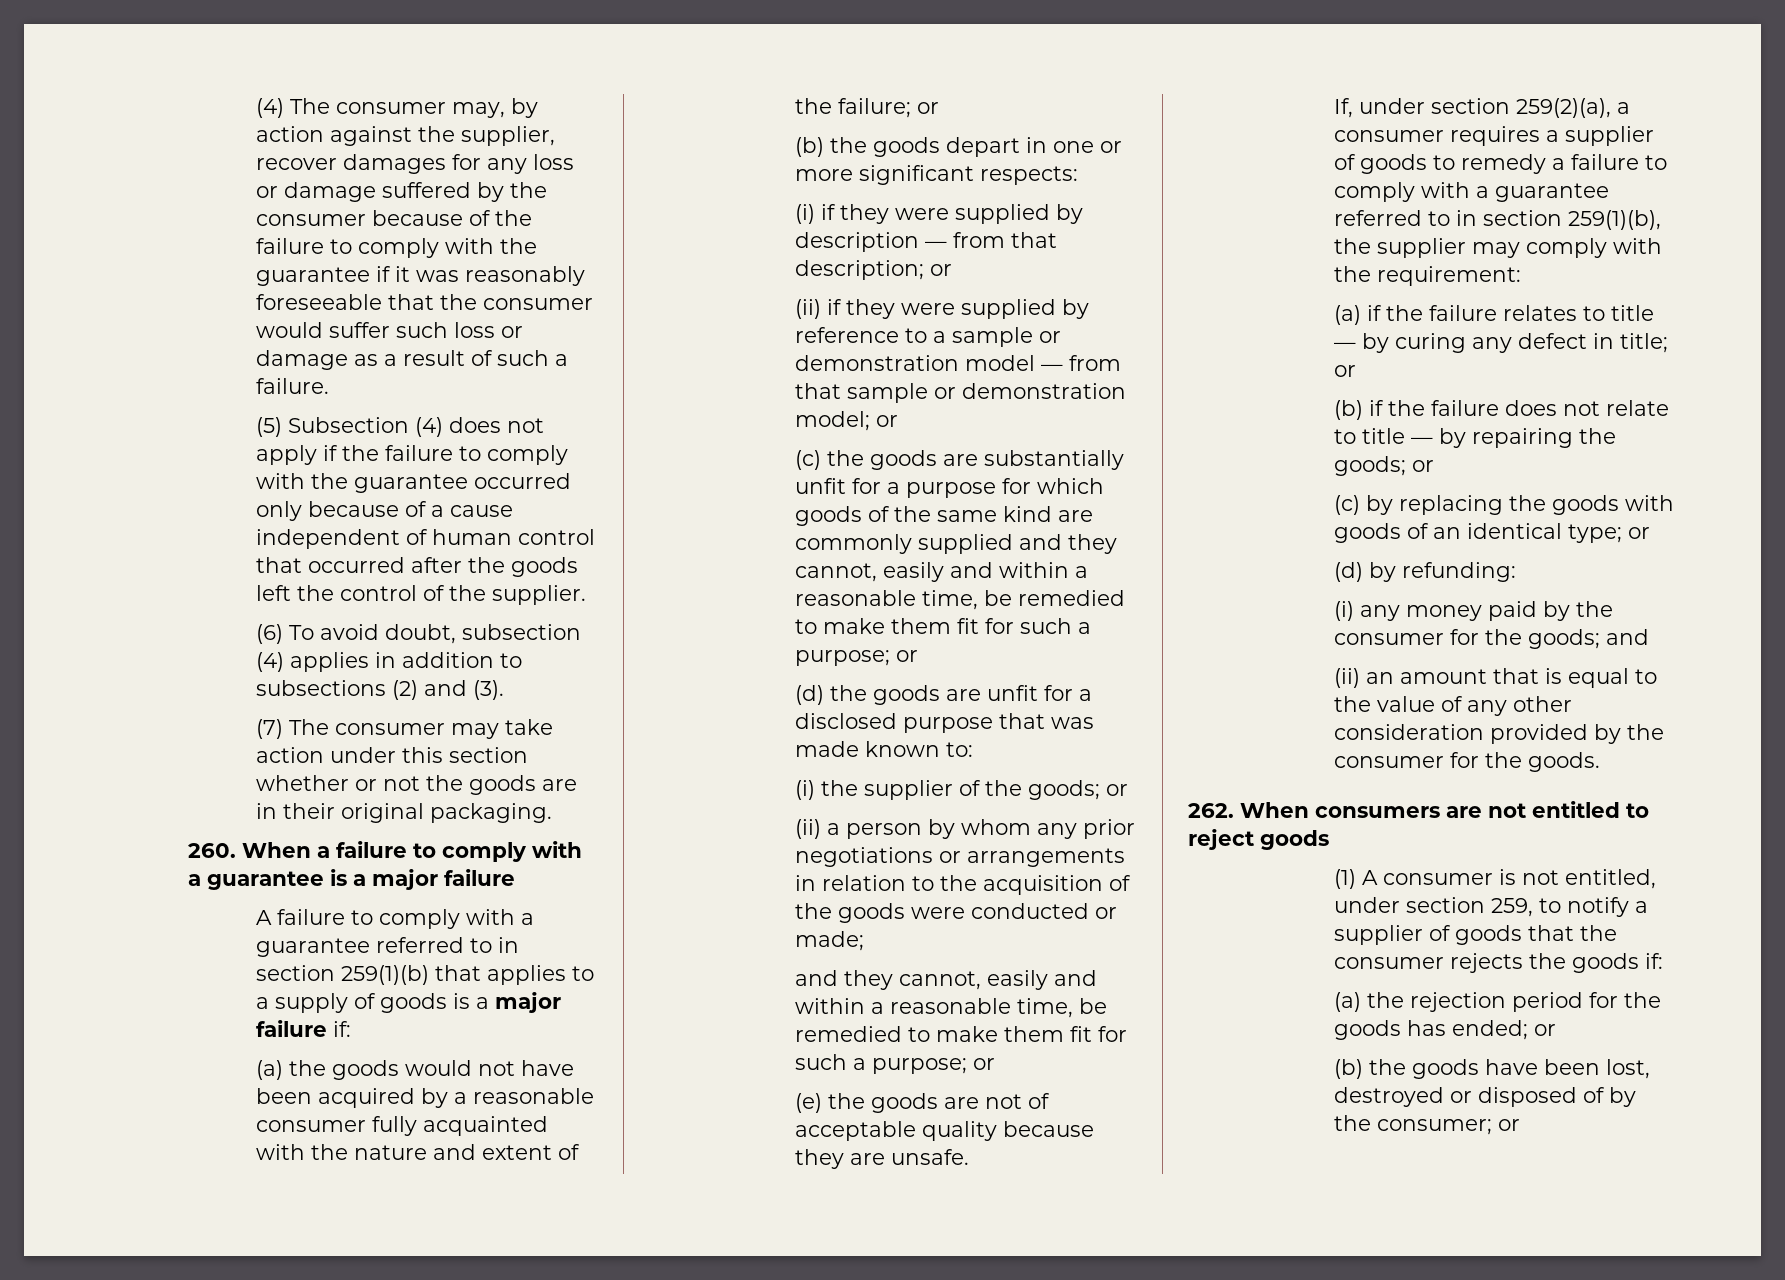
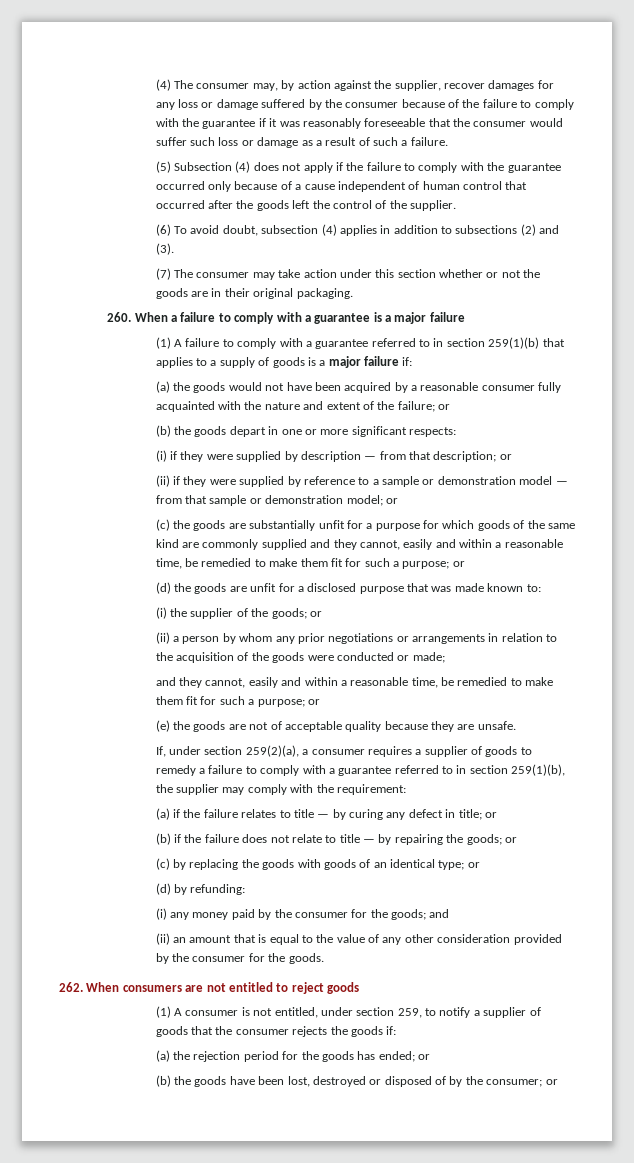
- A failure to comply with a guarantee referred to in section 259(1)(b) that applies to a supply of goods is a major failure if:
+ (1) A failure to comply with a guarantee referred to in section 259(1)(b) that applies to a supply of goods is a major failure if:

